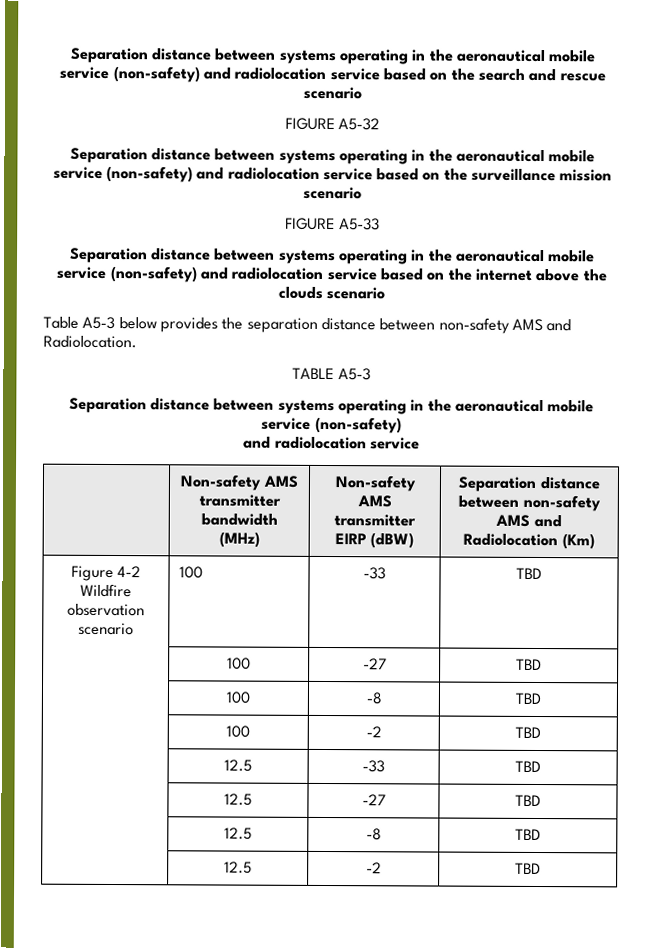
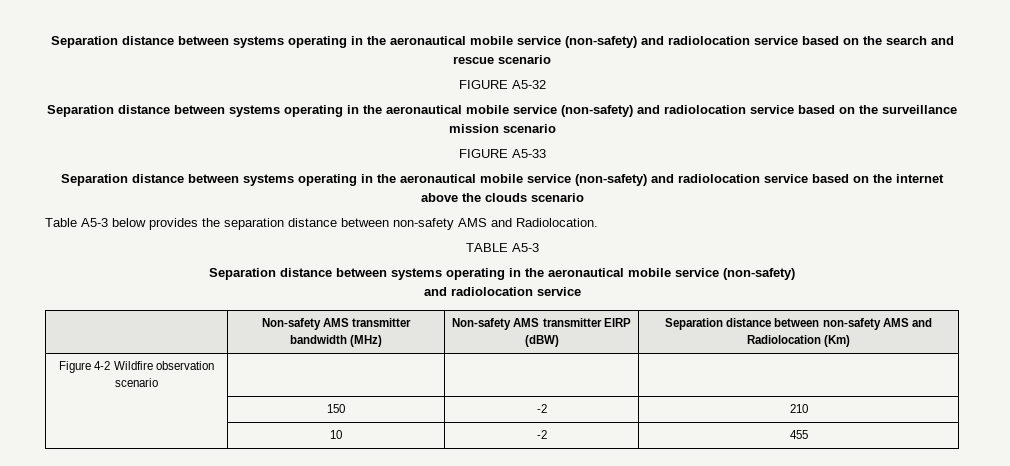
- Figure 4-2 Wildfire observation scenario | 100 | -33 | TBD
- | 100 | -27 | TBD
- | 100 | -8 | TBD
- | 100 | -2 | TBD
- | 12.5 | -33 | TBD
- | 12.5 | -27 | TBD
- | 12.5 | -8 | TBD
- | 12.5 | -2 | TBD
+ Figure 4-2 Wildfire observation scenario | | |
+ | 150 | -2 | 210
+ | 10 | -2 | 455

